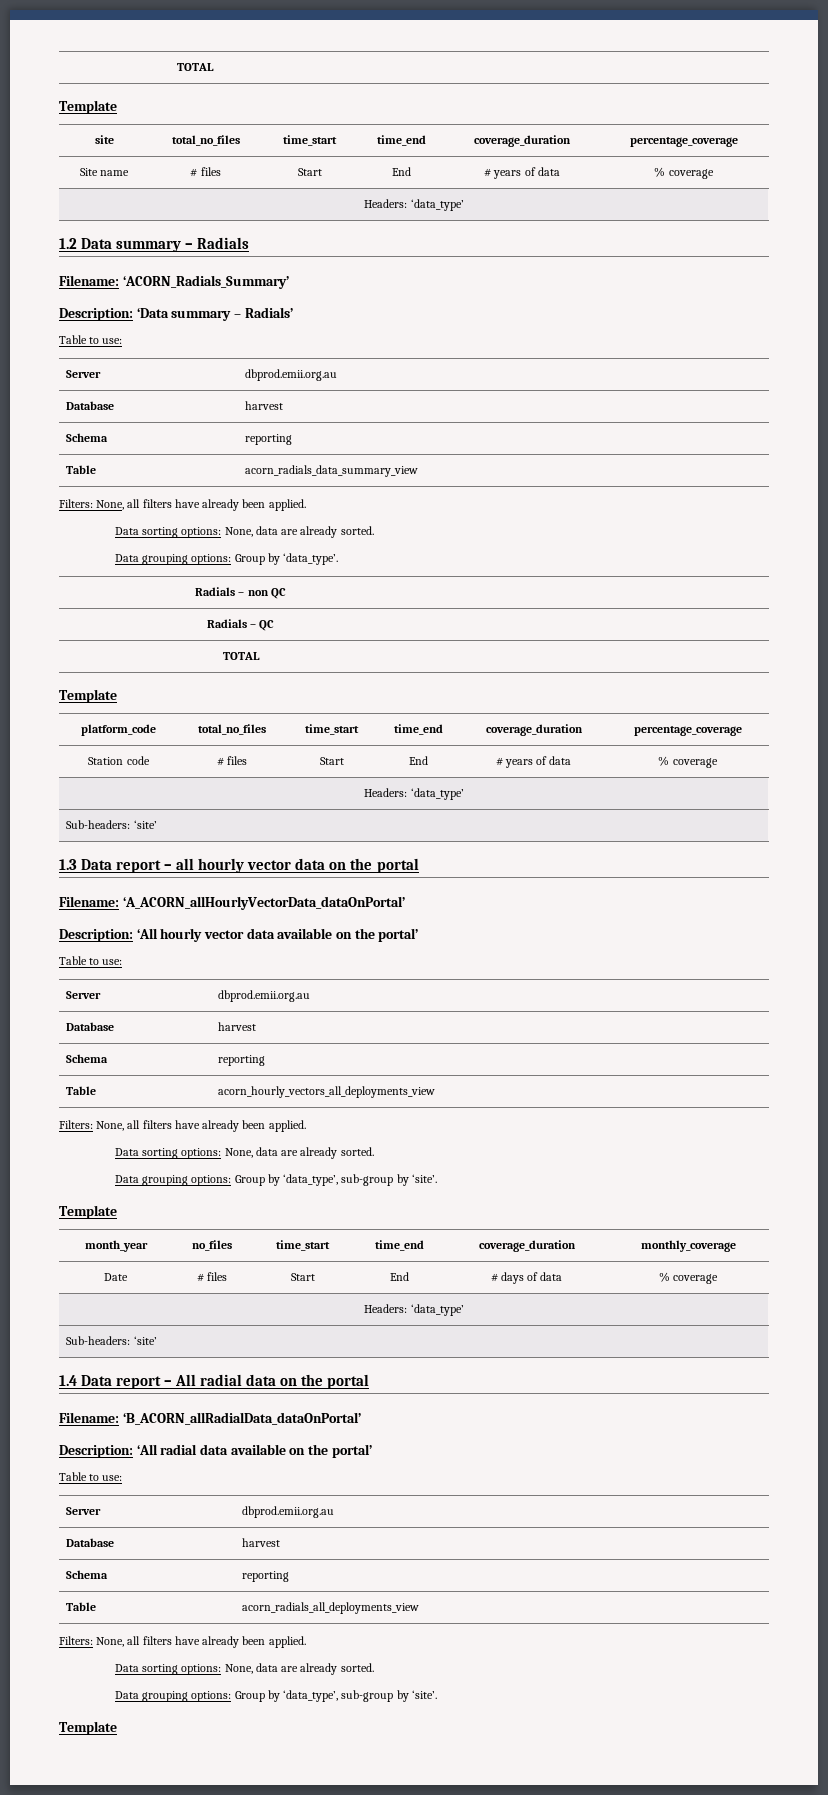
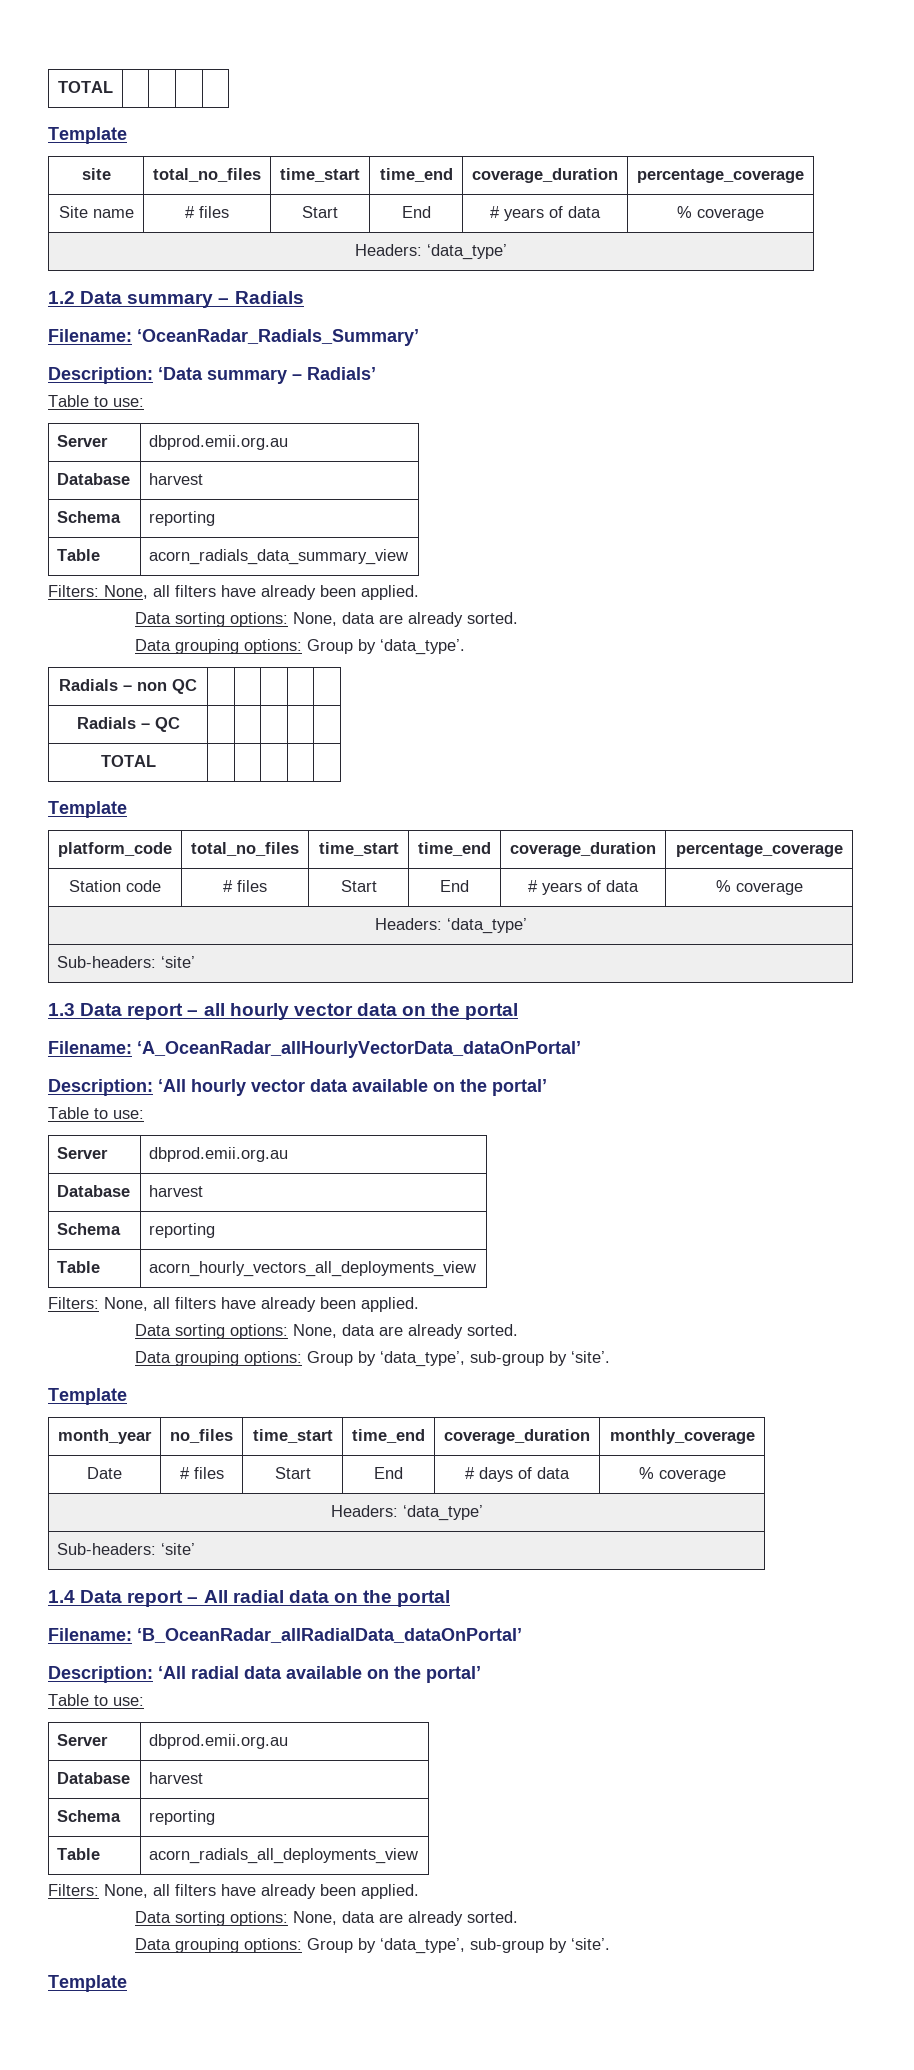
- Filename: ‘ACORN_Radials_Summary’
+ Filename: ‘OceanRadar_Radials_Summary’
- Filename: ‘A_ACORN_allHourlyVectorData_dataOnPortal’
+ Filename: ‘A_OceanRadar_allHourlyVectorData_dataOnPortal’
- Filename: ‘B_ACORN_allRadialData_dataOnPortal’
+ Filename: ‘B_OceanRadar_allRadialData_dataOnPortal’

